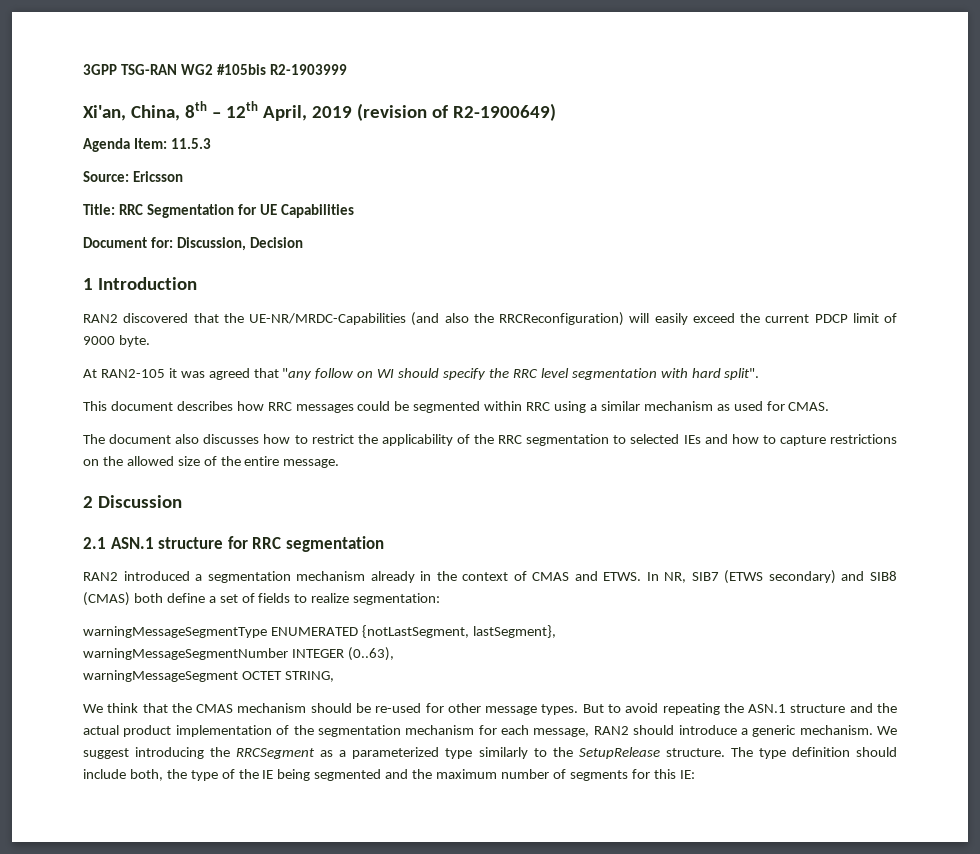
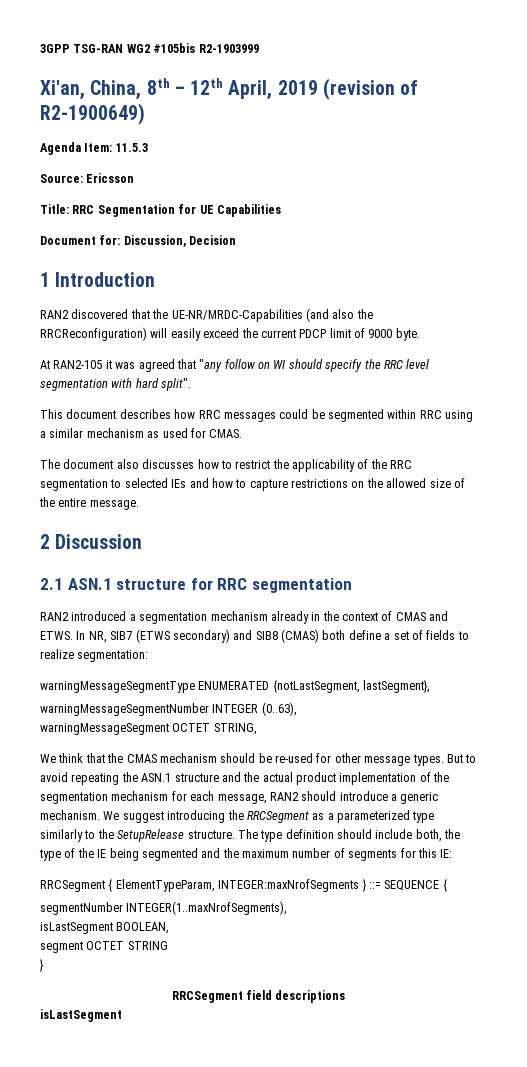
+ RRCSegment { ElementTypeParam, INTEGER:maxNrofSegments } ::= SEQUENCE {
+ segmentNumber INTEGER(1..maxNrofSegments),
+ isLastSegment BOOLEAN,
+ segment OCTET STRING
+ }
+ RRCSegment field descriptions
+ isLastSegment

